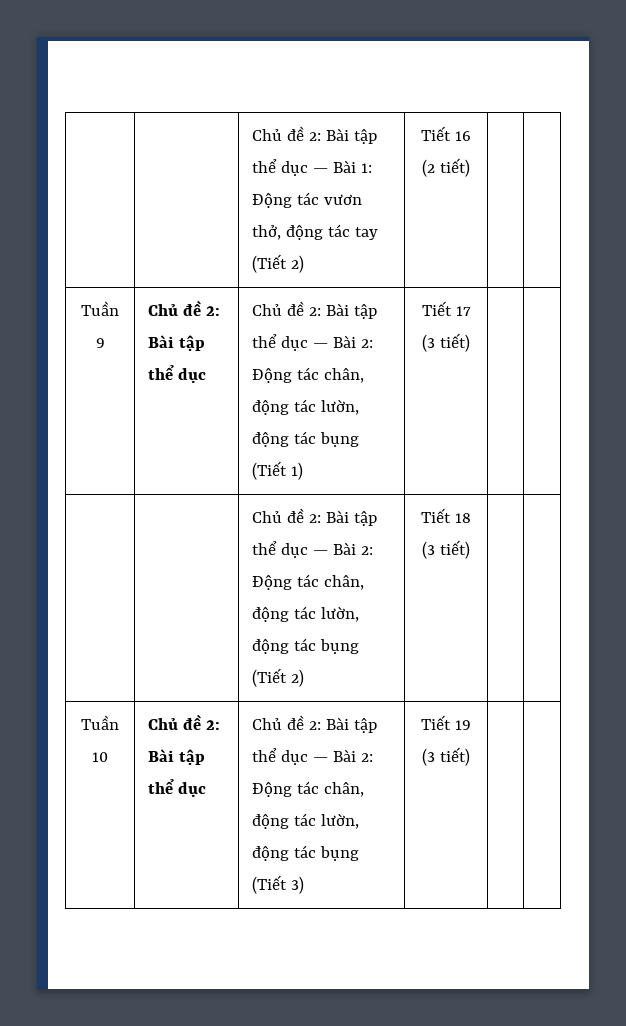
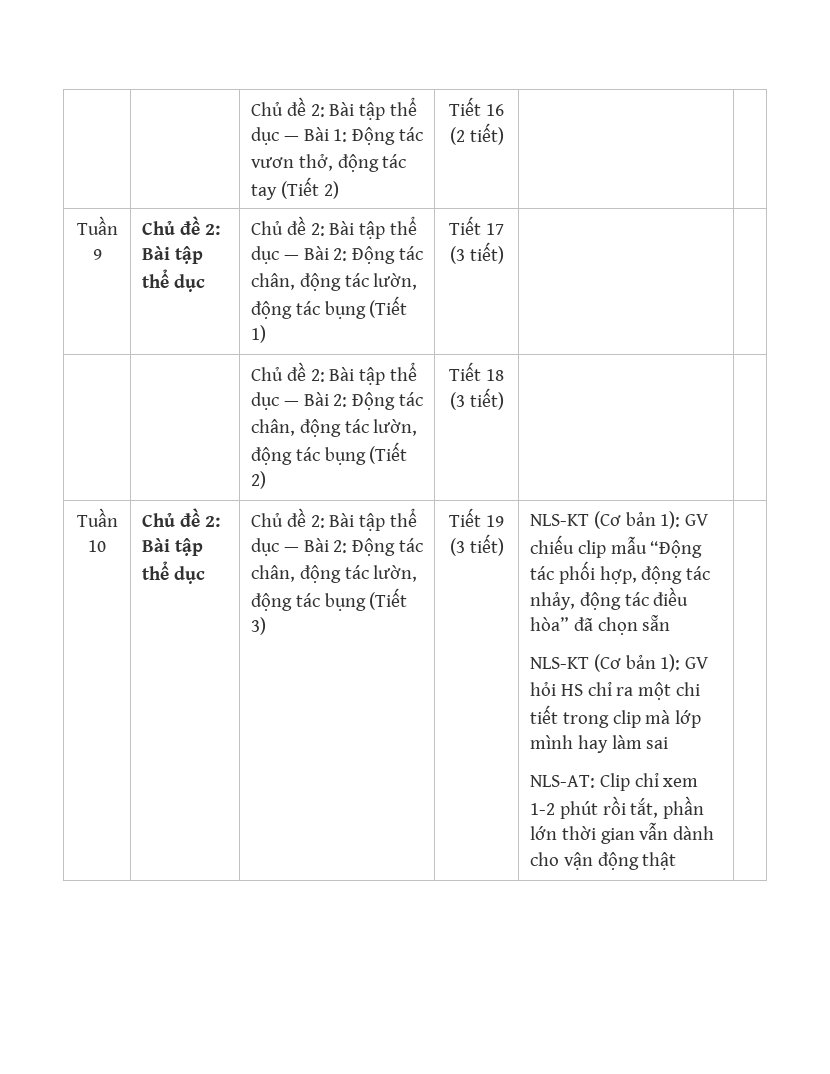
+ NLS-KT (Cơ bản 1): GV chiếu clip mẫu “Động tác phối hợp, động tác nhảy, động tác điều hòa” đã chọn sẵn
+ NLS-KT (Cơ bản 1): GV hỏi HS chỉ ra một chi tiết trong clip mà lớp mình hay làm sai
+ NLS-AT: Clip chỉ xem 1-2 phút rồi tắt, phần lớn thời gian vẫn dành cho vận động thật

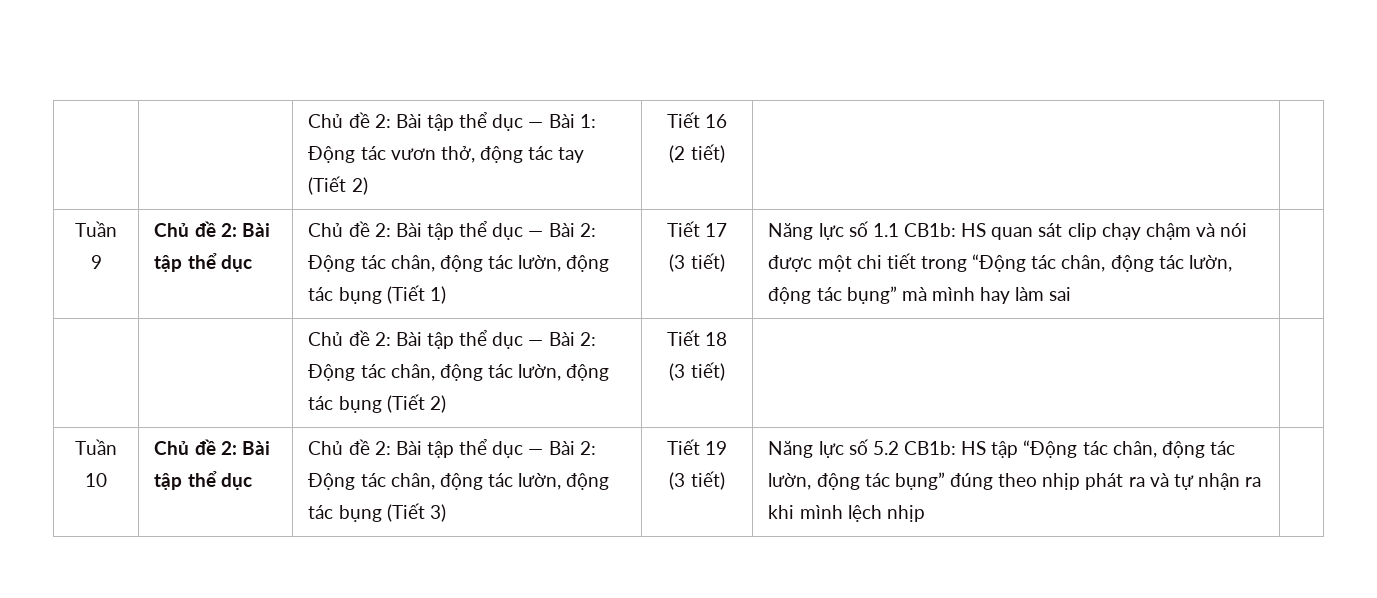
+ Năng lực số 1.1 CB1b: HS quan sát clip chạy chậm và nói được một chi tiết trong “Động tác chân, động tác lườn, động tác bụng” mà mình hay làm sai
- NLS-KT (Cơ bản 1): GV chiếu clip mẫu “Động tác phối hợp, động tác nhảy, động tác điều hòa” đã chọn sẵn
- NLS-KT (Cơ bản 1): GV hỏi HS chỉ ra một chi tiết trong clip mà lớp mình hay làm sai
- NLS-AT: Clip chỉ xem 1-2 phút rồi tắt, phần lớn thời gian vẫn dành cho vận động thật
+ Năng lực số 5.2 CB1b: HS tập “Động tác chân, động tác lườn, động tác bụng” đúng theo nhịp phát ra và tự nhận ra khi mình lệch nhịp

